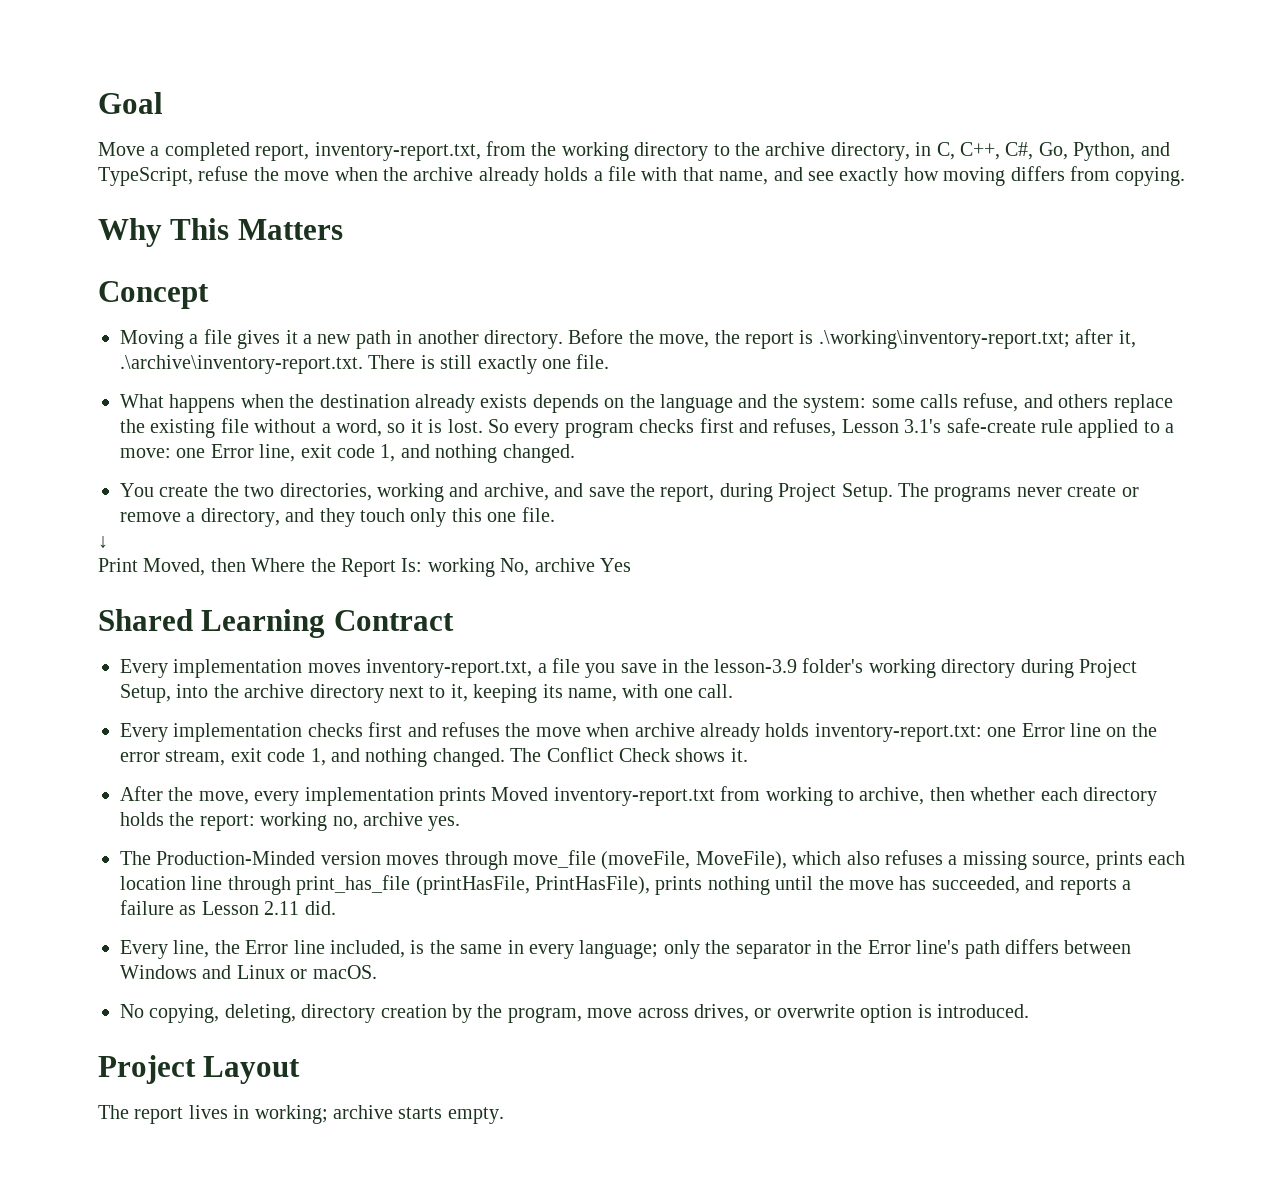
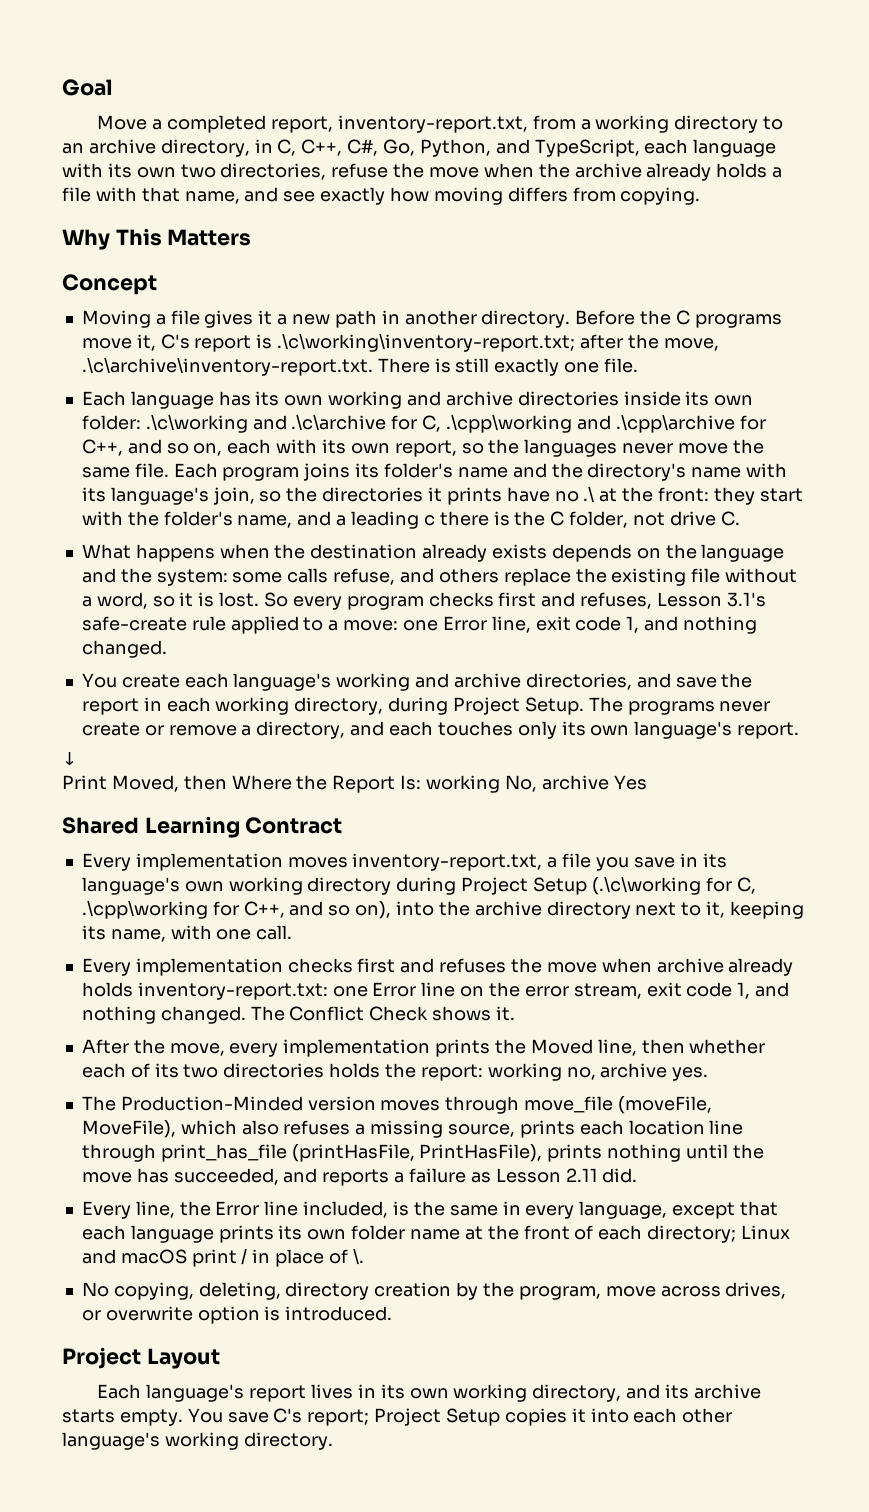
- Move a completed report, inventory-report.txt, from the working directory to the archive directory, in C, C++, C#, Go, Python, and TypeScript, refuse the move when the archive already holds a file with that name, and see exactly how moving differs from copying.
+ Move a completed report, inventory-report.txt, from a working directory to an archive directory, in C, C++, C#, Go, Python, and TypeScript, each language with its own two directories, refuse the move when the archive already holds a file with that name, and see exactly how moving differs from copying.
- Before the move, the report is .\working\inventory-report.txt; after it, .\archive\inventory-report.txt. There is still exactly one file.
+ Before the C programs move it, C's report is .\c\working\inventory-report.txt; after the move, .\c\archive\inventory-report.txt. There is still exactly one file.
+ Each language has its own working and archive directories inside its own folder: .\c\working and .\c\archive for C, .\cpp\working and .\cpp\archive for C++, and so on, each with its own report, so the languages never move the same file. Each program joins its folder's name and the directory's name with its language's join, so the directories it prints have no .\ at the front: they start with the folder's name, and a leading c there is the C folder, not drive C.
- You create the two directories, working and archive, and save the report, during Project Setup.
+ You create each language's working and archive directories, and save the report in each working directory, during Project Setup.
- The programs never create or remove a directory, and they touch only this one file.
+ The programs never create or remove a directory, and each touches only its own language's report.
- Every implementation moves inventory-report.txt, a file you save in the lesson-3.9 folder's working directory during Project Setup, into the archive directory next to it, keeping its name, with one call.
+ Every implementation moves inventory-report.txt, a file you save in its language's own working directory during Project Setup (.\c\working for C, .\cpp\working for C++, and so on), into the archive directory next to it, keeping its name, with one call.
- After the move, every implementation prints Moved inventory-report.txt from working to archive, then whether each directory holds the report: working no, archive yes.
+ After the move, every implementation prints the Moved line, then whether each of its two directories holds the report: working no, archive yes.
- Every line, the Error line included, is the same in every language; only the separator in the Error line's path differs between Windows and Linux or macOS.
+ Every line, the Error line included, is the same in every language, except that each language prints its own folder name at the front of each directory; Linux and macOS print / in place of \.
- The report lives in working; archive starts empty.
+ Each language's report lives in its own working directory, and its archive starts empty. You save C's report; Project Setup copies it into each other language's working directory.

